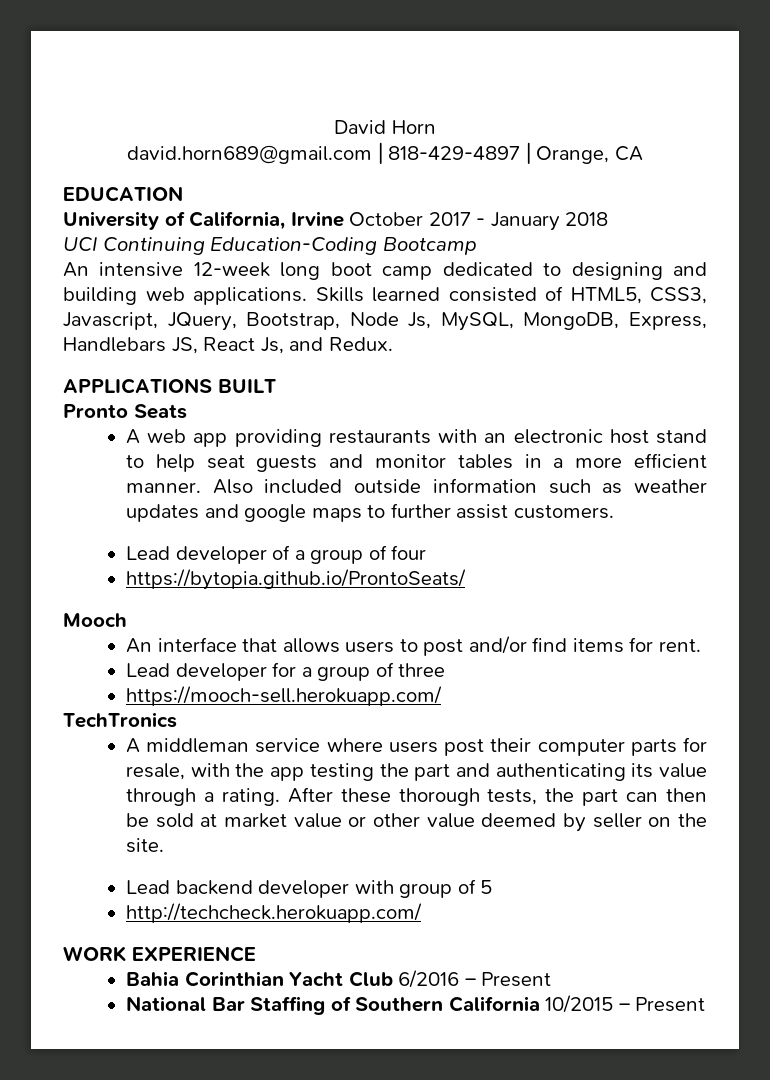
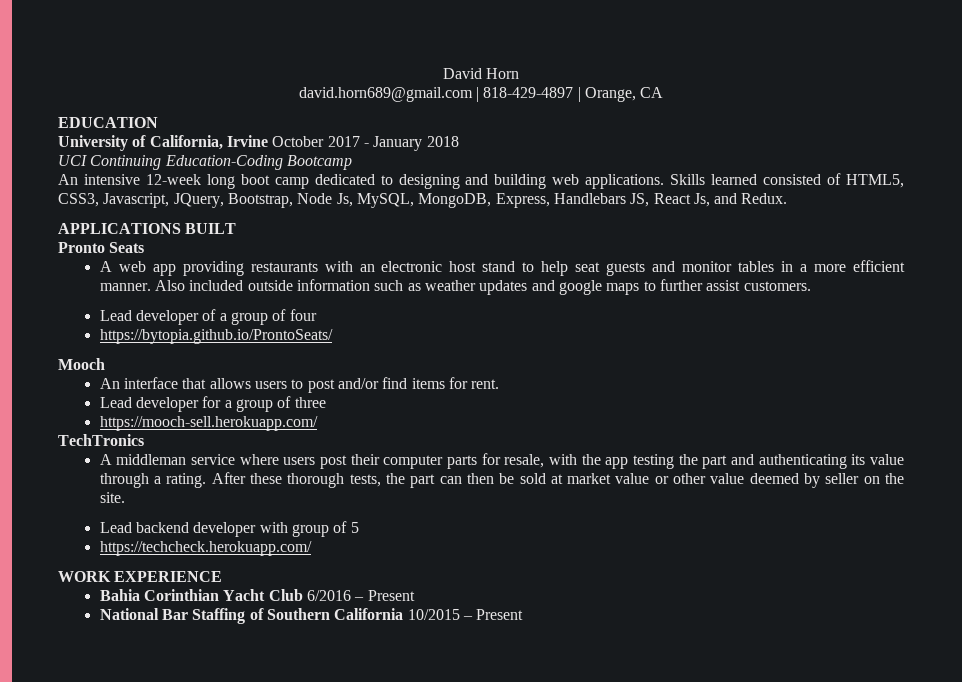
- http://techcheck.herokuapp.com/
+ https://techcheck.herokuapp.com/

